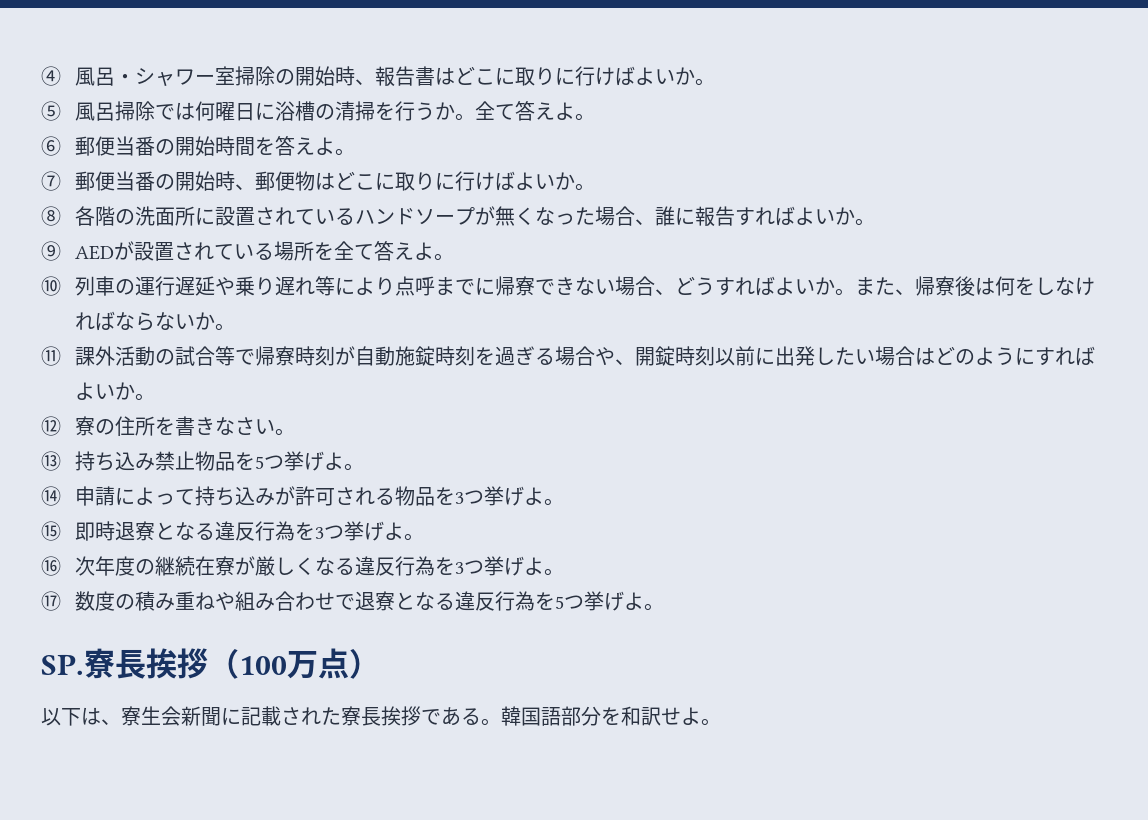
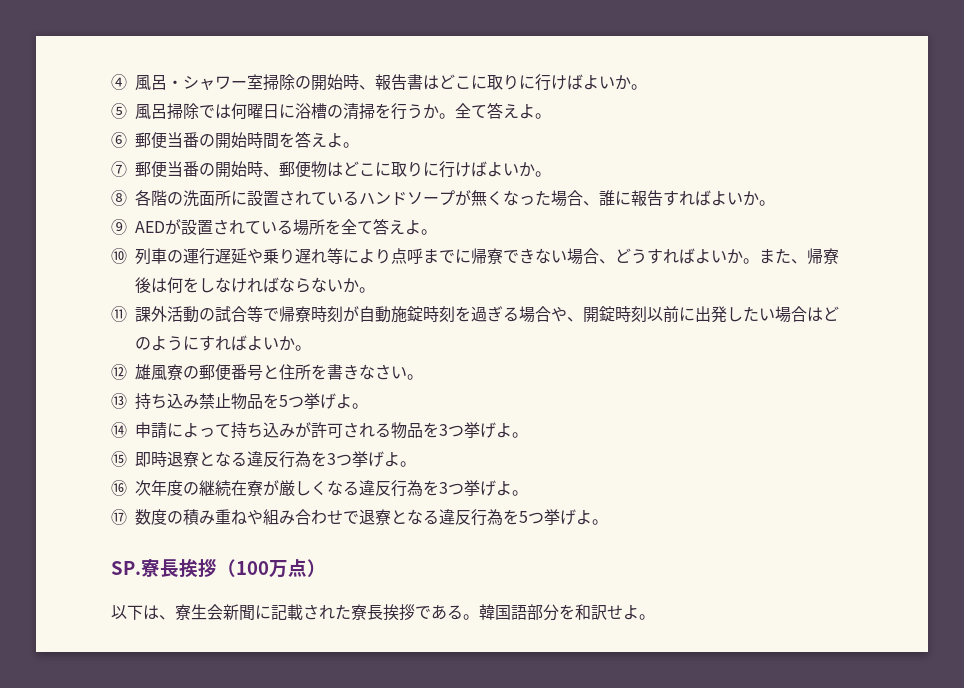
- ⑫寮の住所を書きなさい。
+ ⑫雄風寮の郵便番号と住所を書きなさい。

